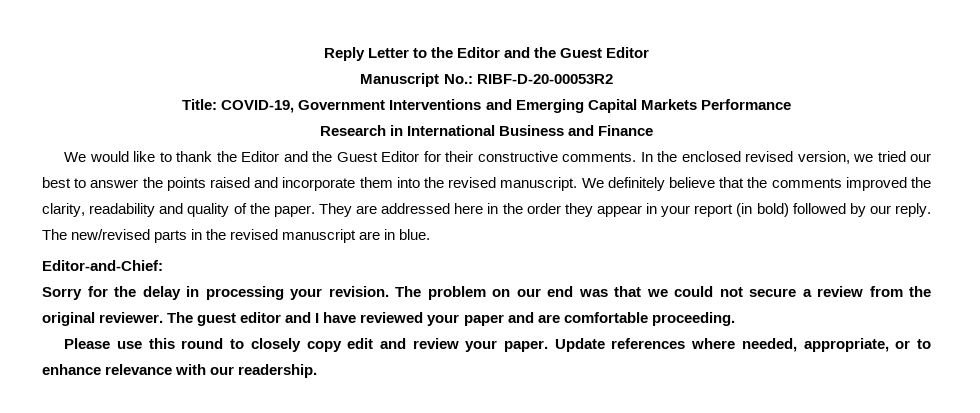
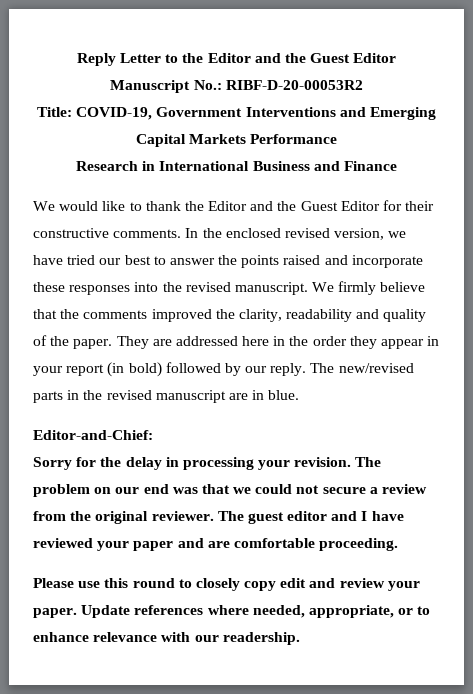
- In the enclosed revised version, we tried our best to answer the points raised and incorporate them into the revised manuscript.
+ In the enclosed revised version, we have tried our best to answer the points raised and incorporate these responses into the revised manuscript.
- We definitely believe that the comments improved the clarity, readability and quality of the paper.
+ We firmly believe that the comments improved the clarity, readability and quality of the paper.

